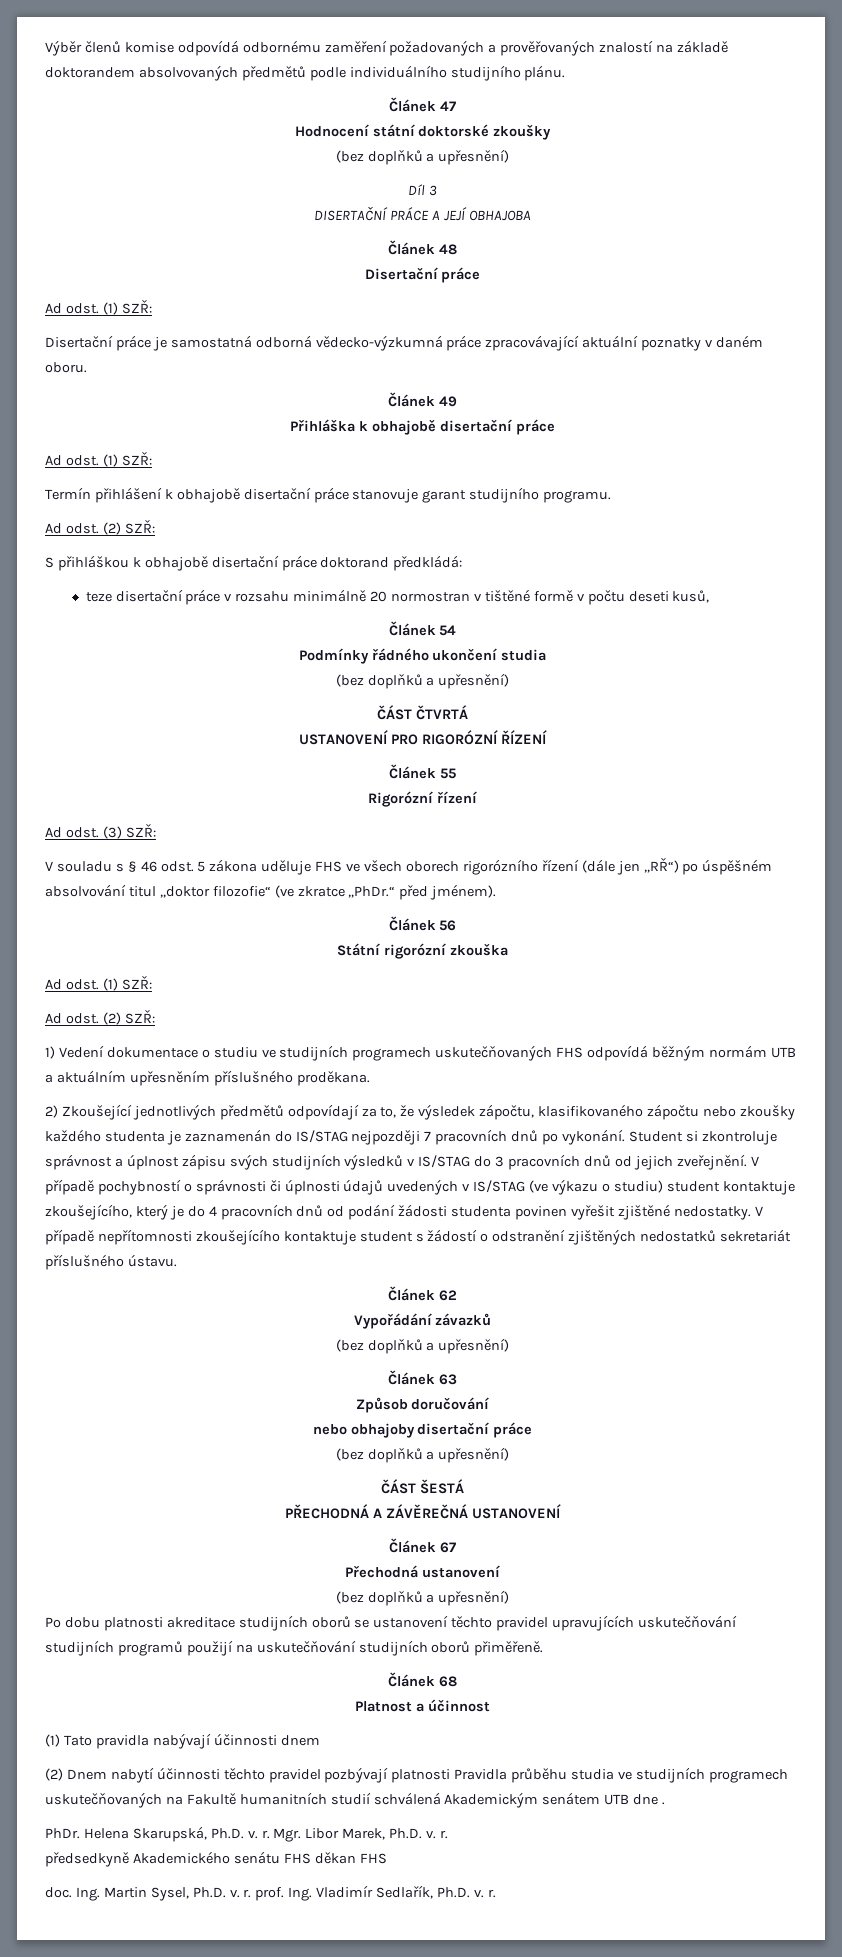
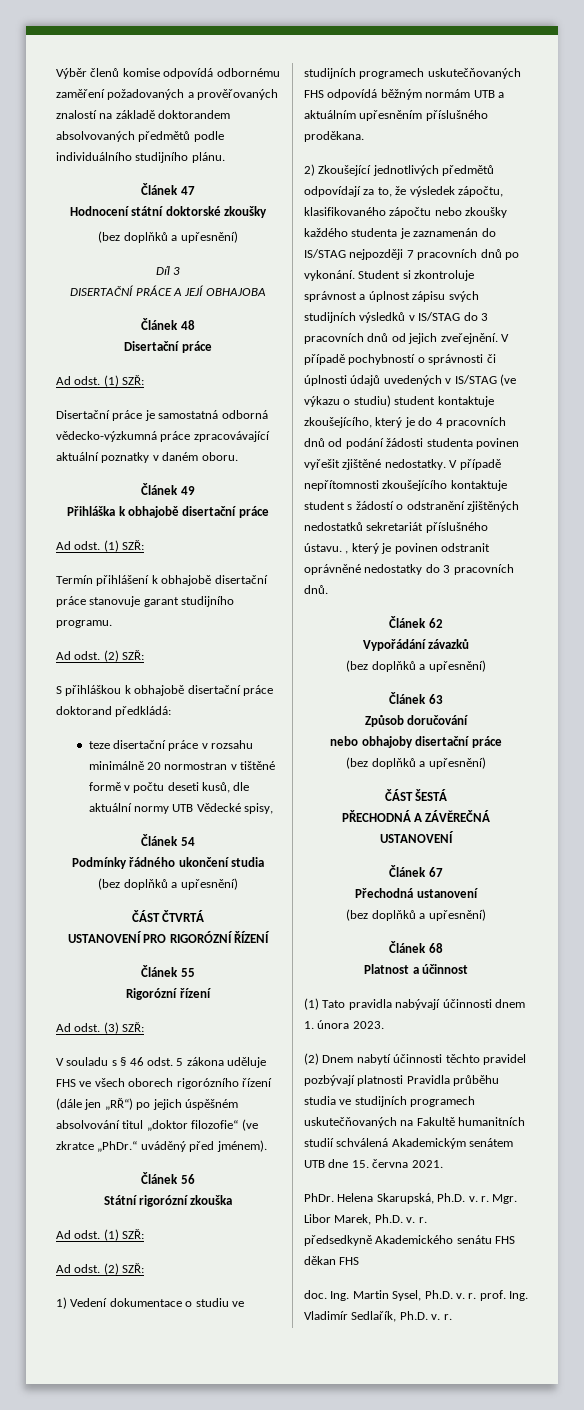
- teze disertační práce v rozsahu minimálně 20 normostran v tištěné formě v počtu deseti kusů,
+ teze disertační práce v rozsahu minimálně 20 normostran v tištěné formě v počtu deseti kusů, dle aktuální normy UTB Vědecké spisy,
- V souladu s § 46 odst. 5 zákona uděluje FHS ve všech oborech rigorózního řízení (dále jen „RŘ“) po úspěšném absolvování titul „doktor filozofie“ (ve zkratce „PhDr.“ před jménem).
+ V souladu s § 46 odst. 5 zákona uděluje FHS ve všech oborech rigorózního řízení (dále jen „RŘ“) po jejich úspěšném absolvování titul „doktor filozofie“ (ve zkratce „PhDr.“ uváděný před jménem).
- V případě nepřítomnosti zkoušejícího kontaktuje student s žádostí o odstranění zjištěných nedostatků sekretariát příslušného ústavu.
+ V případě nepřítomnosti zkoušejícího kontaktuje student s žádostí o odstranění zjištěných nedostatků sekretariát příslušného ústavu. , který je povinen odstranit oprávněné nedostatky do 3 pracovních dnů.
- Po dobu platnosti akreditace studijních oborů se ustanovení těchto pravidel upravujících uskutečňování studijních programů použijí na uskutečňování studijních oborů přiměřeně.
- (1) Tato pravidla nabývají účinnosti dnem
+ (1) Tato pravidla nabývají účinnosti dnem 1. února 2023.
- (2) Dnem nabytí účinnosti těchto pravidel pozbývají platnosti Pravidla průběhu studia ve studijních programech uskutečňovaných na Fakultě humanitních studií schválená Akademickým senátem UTB dne .
+ (2) Dnem nabytí účinnosti těchto pravidel pozbývají platnosti Pravidla průběhu studia ve studijních programech uskutečňovaných na Fakultě humanitních studií schválená Akademickým senátem UTB dne 15. června 2021.

